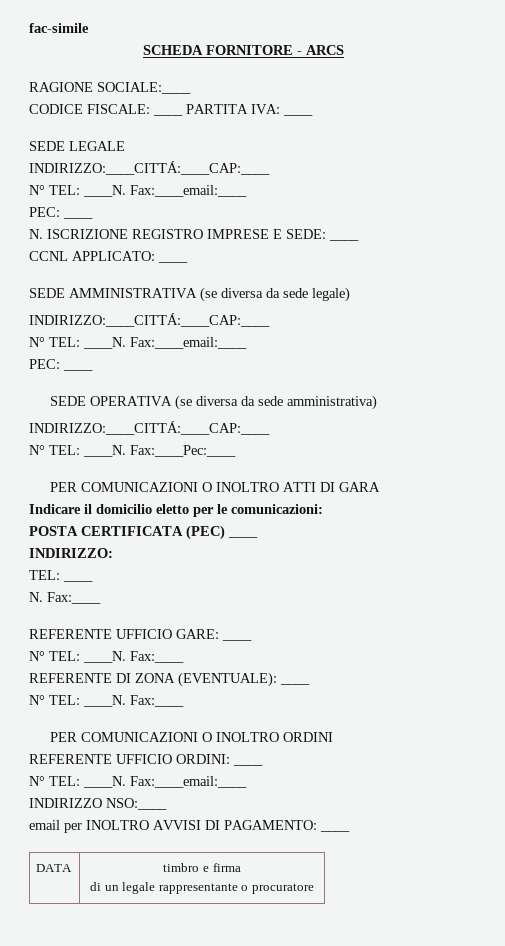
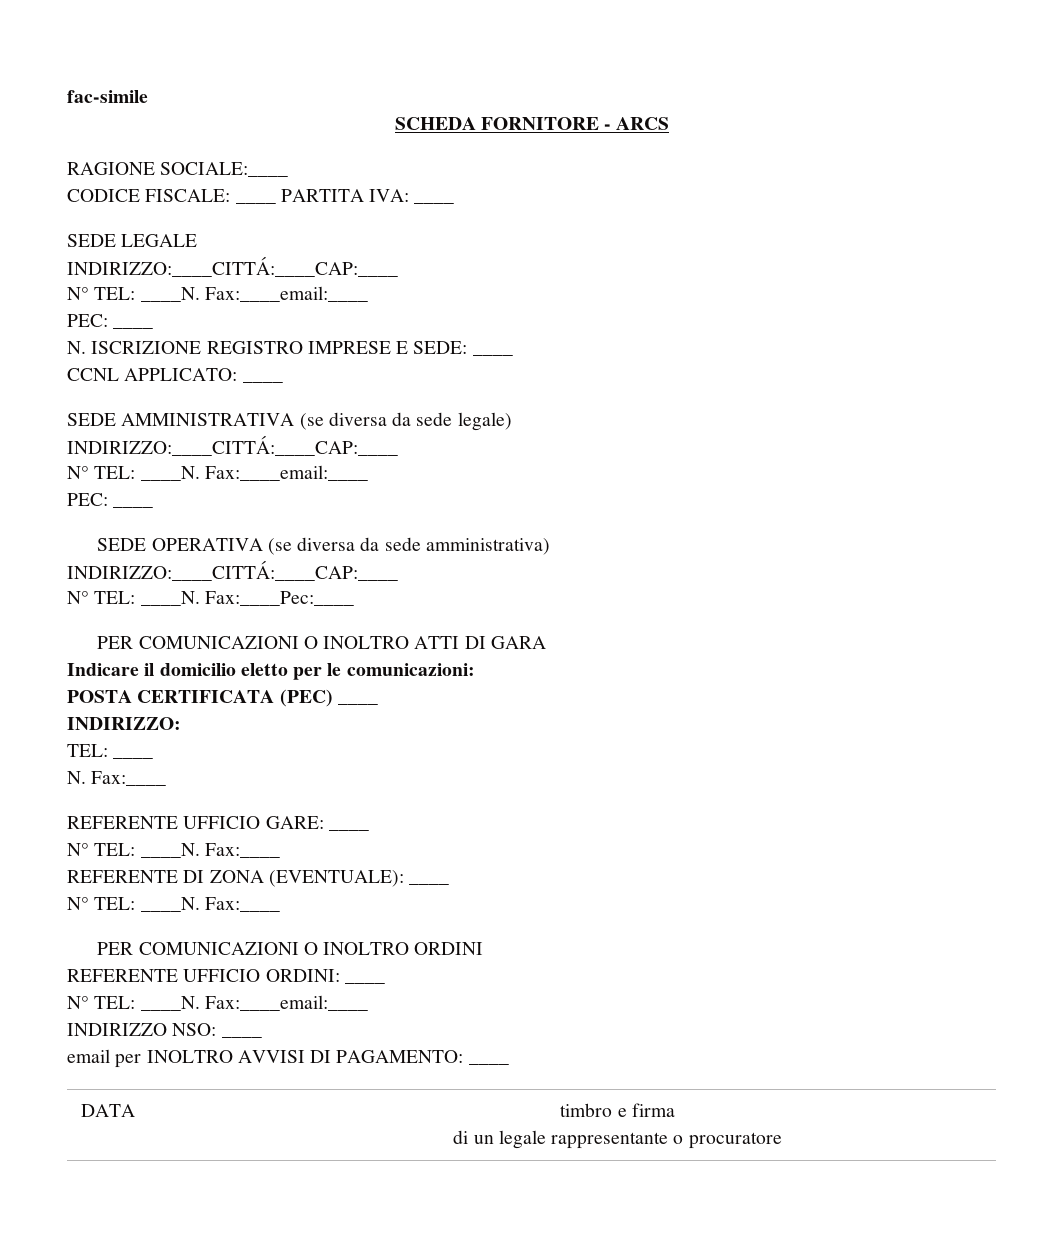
- INDIRIZZO NSO:____
+ INDIRIZZO NSO: ____

